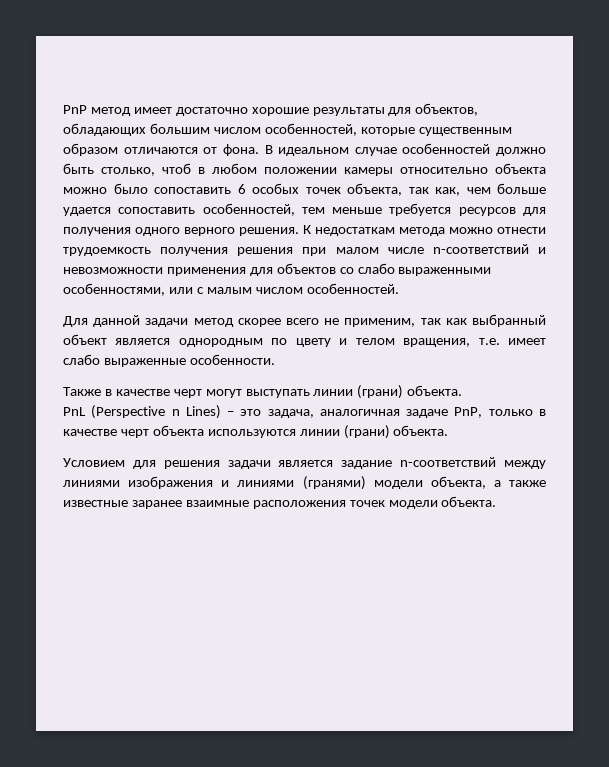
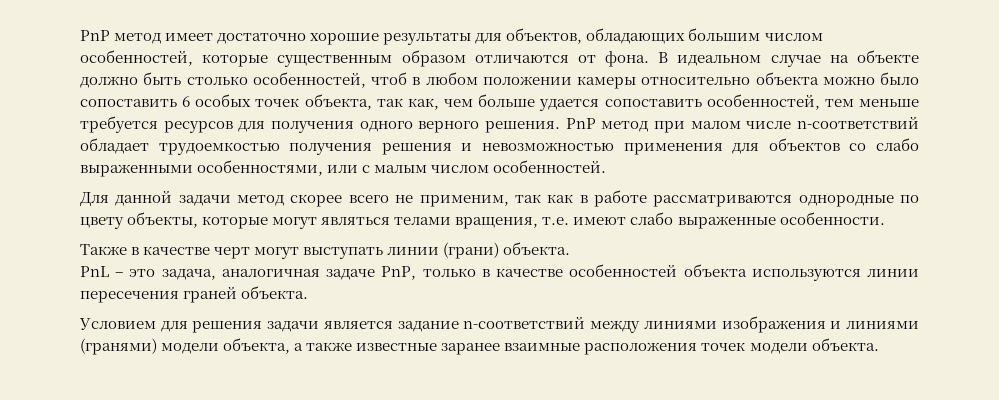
- В идеальном случае особенностей должно быть столько, чтоб в любом положении камеры относительно объекта можно было сопоставить 6 особых точек объекта, так как, чем больше удается сопоставить особенностей, тем меньше требуется ресурсов для получения одного верного решения.
+ В идеальном случае на объекте должно быть столько особенностей, чтоб в любом положении камеры относительно объекта можно было сопоставить 6 особых точек объекта, так как, чем больше удается сопоставить особенностей, тем меньше требуется ресурсов для получения одного верного решения.
- К недостаткам метода можно отнести трудоемкость получения решения при малом числе n-соответствий и невозможности применения для объектов со слабо выраженными особенностями, или с малым числом особенностей.
+ PnP метод при малом числе n-соответствий обладает трудоемкостью получения решения и невозможностью применения для объектов со слабо выраженными особенностями, или с малым числом особенностей.
- Для данной задачи метод скорее всего не применим, так как выбранный объект является однородным по цвету и телом вращения, т.е. имеет слабо выраженные особенности.
+ Для данной задачи метод скорее всего не применим, так как в работе рассматриваются однородные по цвету объекты, которые могут являться телами вращения, т.е. имеют слабо выраженные особенности.
- PnL (Perspective n Lines) – это задача, аналогичная задаче PnP, только в качестве черт объекта используются линии (грани) объекта.
+ PnL – это задача, аналогичная задаче PnP, только в качестве особенностей объекта используются линии пересечения граней объекта.

